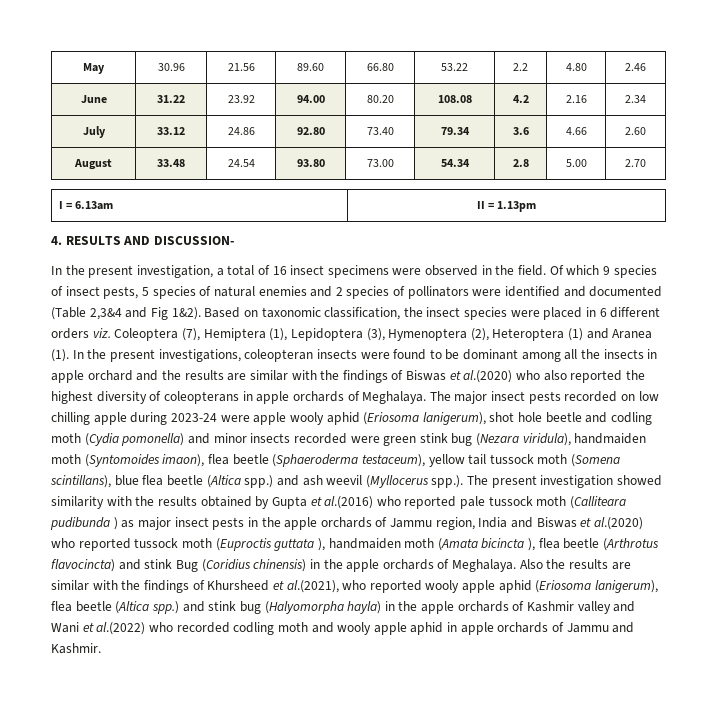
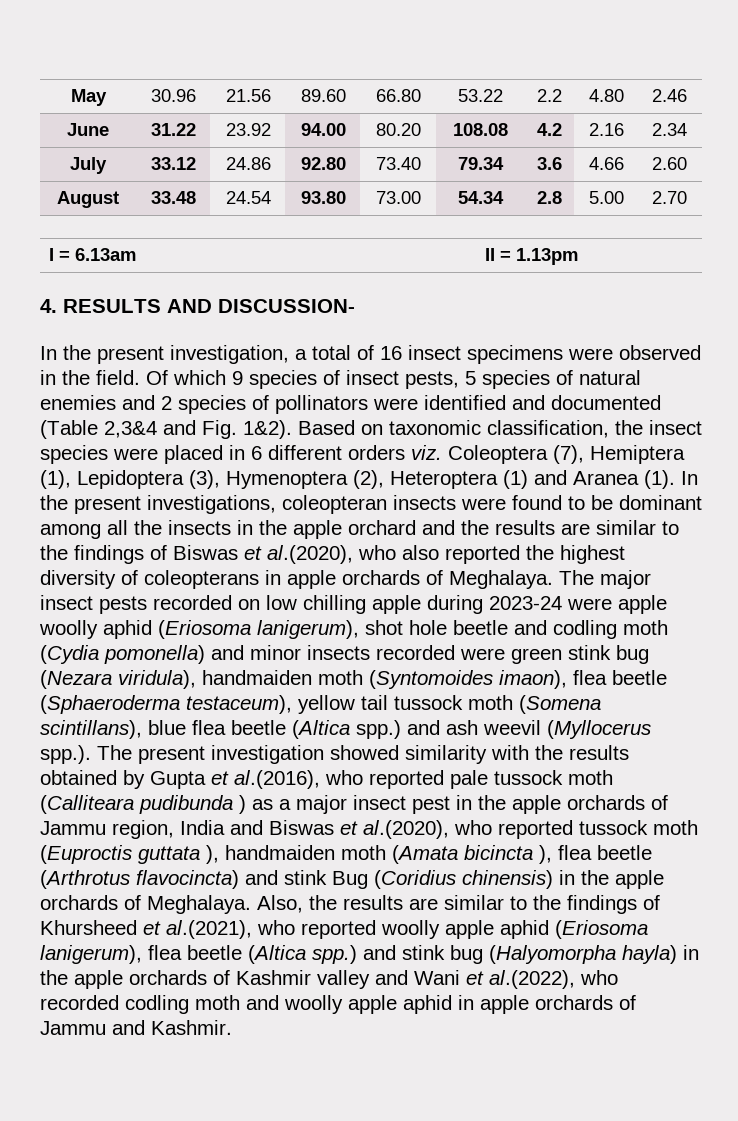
- Of which 9 species of insect pests, 5 species of natural enemies and 2 species of pollinators were identified and documented (Table 2,3&4 and Fig 1&2).
+ Of which 9 species of insect pests, 5 species of natural enemies and 2 species of pollinators were identified and documented (Table 2,3&4 and Fig. 1&2).
- In the present investigations, coleopteran insects were found to be dominant among all the insects in apple orchard and the results are similar with the findings of Biswas et al.(2020) who also reported the highest diversity of coleopterans in apple orchards of Meghalaya.
+ In the present investigations, coleopteran insects were found to be dominant among all the insects in the apple orchard and the results are similar to the findings of Biswas et al.(2020), who also reported the highest diversity of coleopterans in apple orchards of Meghalaya.
- The major insect pests recorded on low chilling apple during 2023-24 were apple wooly aphid (Eriosoma lanigerum), shot hole beetle and codling moth (Cydia pomonella) and minor insects recorded were green stink bug (Nezara viridula), handmaiden moth (Syntomoides imaon), flea beetle (Sphaeroderma testaceum), yellow tail tussock moth (Somena scintillans), blue flea beetle (Altica spp.) and ash weevil (Myllocerus spp.). The present investigation showed similarity with the results obtained by Gupta et al.(2016) who reported pale tussock moth (Calliteara pudibunda ) as major insect pests in the apple orchards of Jammu region, India and Biswas et al.(2020) who reported tussock moth (Euproctis guttata ), handmaiden moth (Amata bicincta ), flea beetle (Arthrotus flavocincta) and stink Bug (Coridius chinensis) in the apple orchards of Meghalaya.
+ The major insect pests recorded on low chilling apple during 2023-24 were apple woolly aphid (Eriosoma lanigerum), shot hole beetle and codling moth (Cydia pomonella) and minor insects recorded were green stink bug (Nezara viridula), handmaiden moth (Syntomoides imaon), flea beetle (Sphaeroderma testaceum), yellow tail tussock moth (Somena scintillans), blue flea beetle (Altica spp.) and ash weevil (Myllocerus spp.). The present investigation showed similarity with the results obtained by Gupta et al.(2016), who reported pale tussock moth (Calliteara pudibunda ) as a major insect pest in the apple orchards of Jammu region, India and Biswas et al.(2020), who reported tussock moth (Euproctis guttata ), handmaiden moth (Amata bicincta ), flea beetle (Arthrotus flavocincta) and stink Bug (Coridius chinensis) in the apple orchards of Meghalaya.
- Also the results are similar with the findings of Khursheed et al.(2021), who reported wooly apple aphid (Eriosoma lanigerum), flea beetle (Altica spp.) and stink bug (Halyomorpha hayla) in the apple orchards of Kashmir valley and Wani et al.(2022) who recorded codling moth and wooly apple aphid in apple orchards of Jammu and Kashmir.
+ Also, the results are similar to the findings of Khursheed et al.(2021), who reported woolly apple aphid (Eriosoma lanigerum), flea beetle (Altica spp.) and stink bug (Halyomorpha hayla) in the apple orchards of Kashmir valley and Wani et al.(2022), who recorded codling moth and woolly apple aphid in apple orchards of Jammu and Kashmir.

